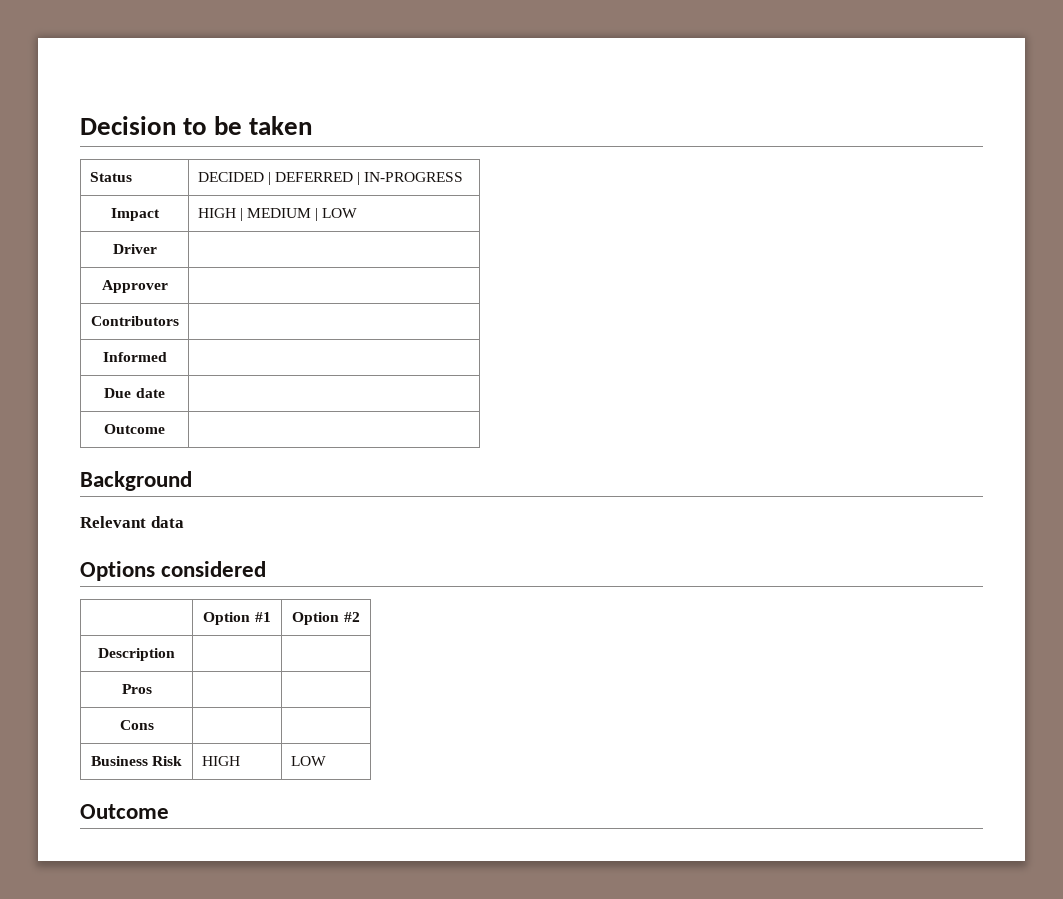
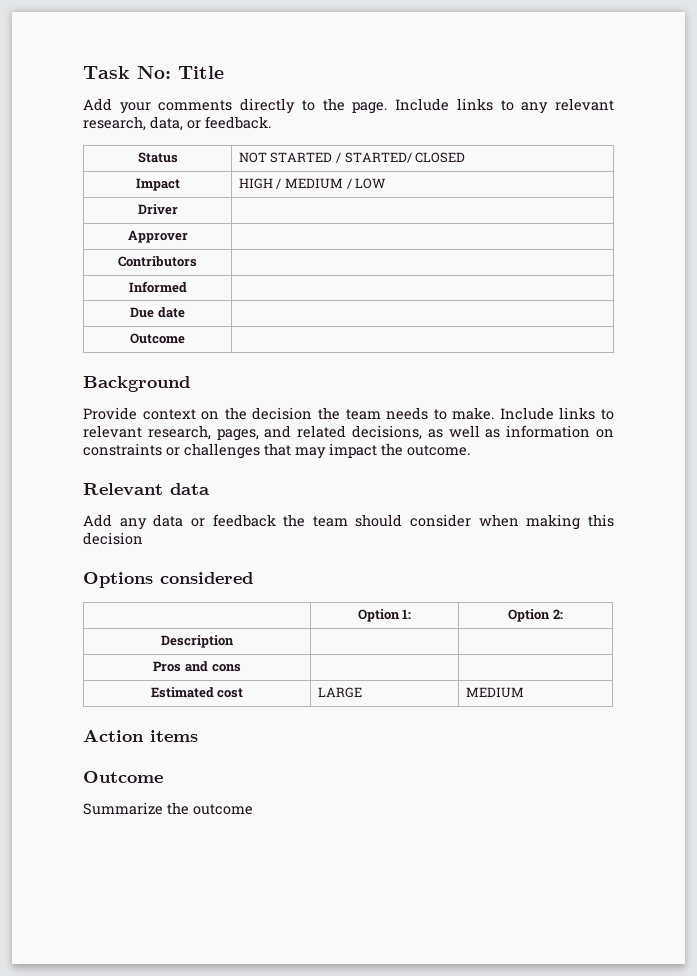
- Decision to be taken
- Status | DECIDED | DEFERRED | IN-PROGRESS
+ Task No: Title
+ Add your comments directly to the page. Include links to any relevant research, data, or feedback.
+ Status | NOT STARTED / STARTED/ CLOSED
- Impact | HIGH | MEDIUM | LOW
+ Impact | HIGH / MEDIUM / LOW
+ Provide context on the decision the team needs to make. Include links to relevant research, pages, and related decisions, as well as information on constraints or challenges that may impact the outcome.
  Relevant data
+ Add any data or feedback the team should consider when making this decision
- | Option #1 | Option #2
+ | Option 1: | Option 2:
- Pros | |
- Cons | |
- Business Risk | HIGH | LOW
+ Pros and cons | |
+ Estimated cost | LARGE | MEDIUM
+ Action items
  Outcome
+ Summarize the outcome

